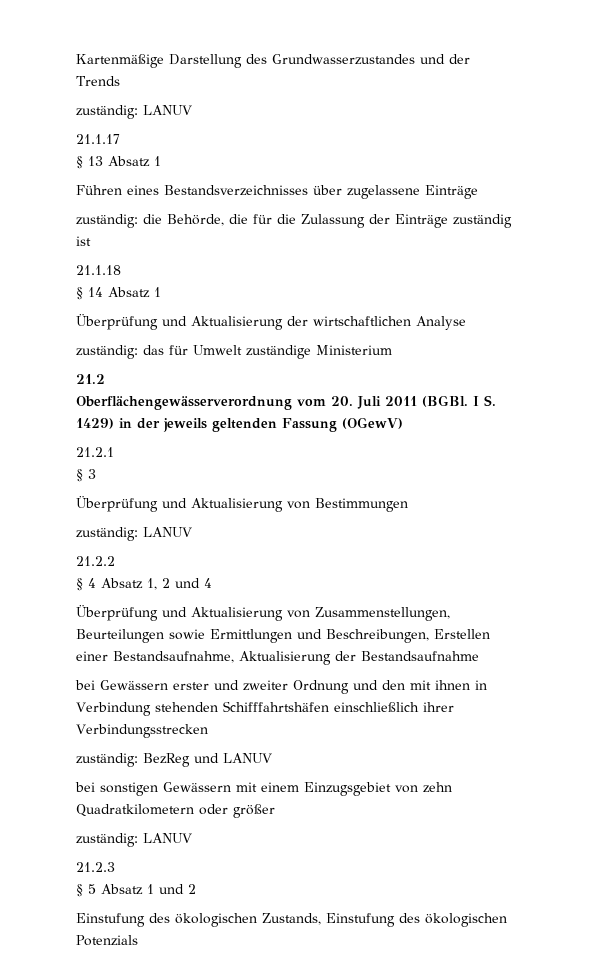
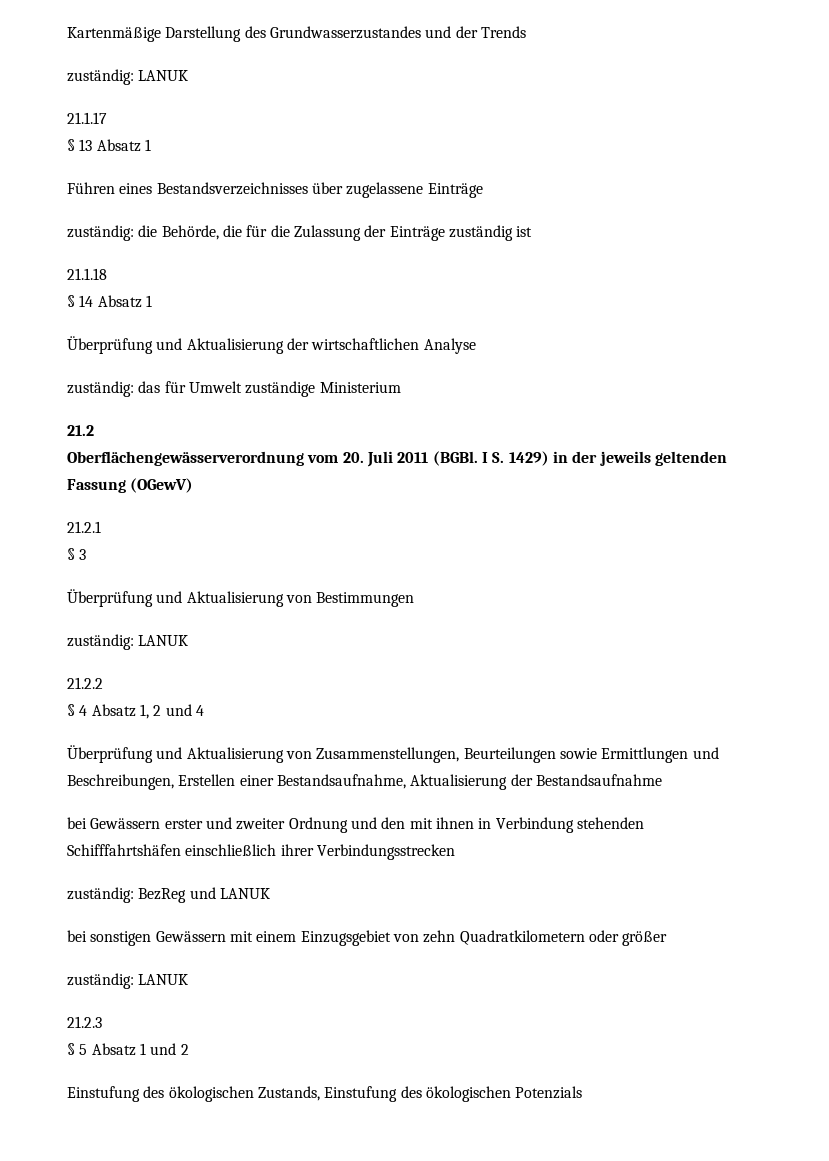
  Kartenmäßige Darstellung des Grundwasserzustandes und der Trends
- zuständig: LANUV
+ zuständig: LANUK
  Überprüfung und Aktualisierung von Bestimmungen
- zuständig: LANUV
+ zuständig: LANUK
- zuständig: BezReg und LANUV
+ zuständig: BezReg und LANUK
  bei sonstigen Gewässern mit einem Einzugsgebiet von zehn Quadratkilometern oder größer
- zuständig: LANUV
+ zuständig: LANUK

